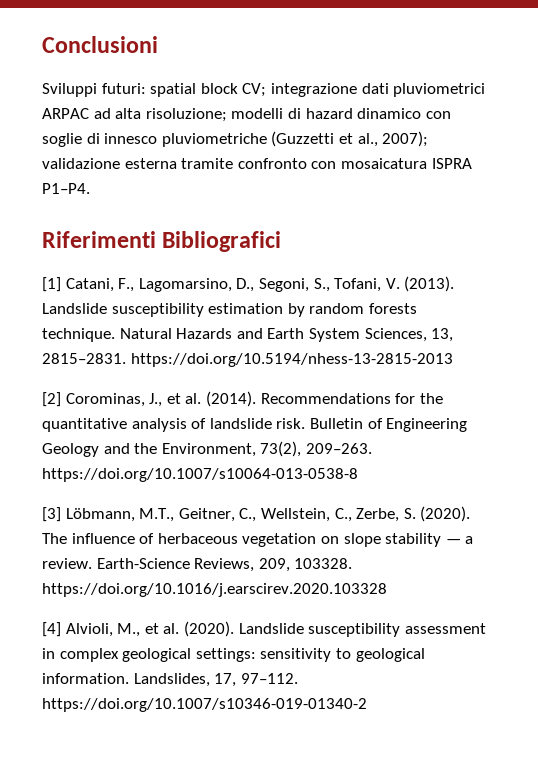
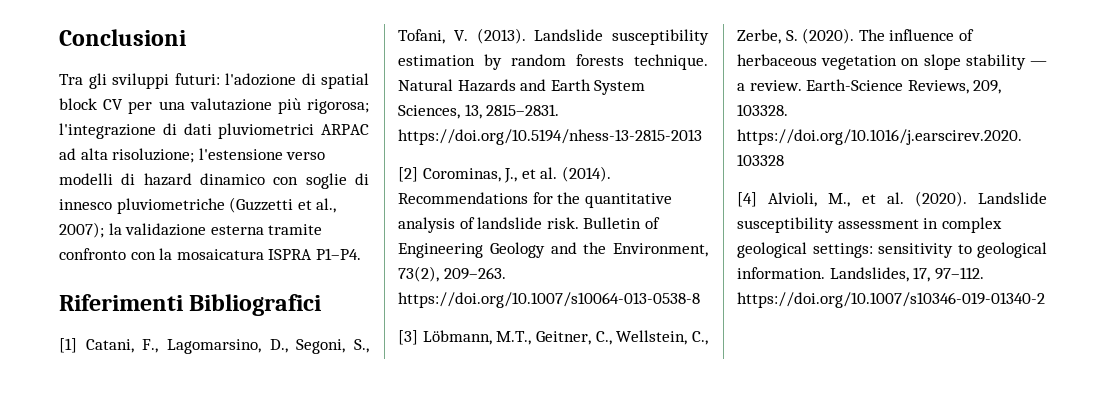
- Sviluppi futuri: spatial block CV; integrazione dati pluviometrici ARPAC ad alta risoluzione; modelli di hazard dinamico con soglie di innesco pluviometriche (Guzzetti et al., 2007); validazione esterna tramite confronto con mosaicatura ISPRA P1–P4.
+ Tra gli sviluppi futuri: l'adozione di spatial block CV per una valutazione più rigorosa; l'integrazione di dati pluviometrici ARPAC ad alta risoluzione; l'estensione verso modelli di hazard dinamico con soglie di innesco pluviometriche (Guzzetti et al., 2007); la validazione esterna tramite confronto con la mosaicatura ISPRA P1–P4.

